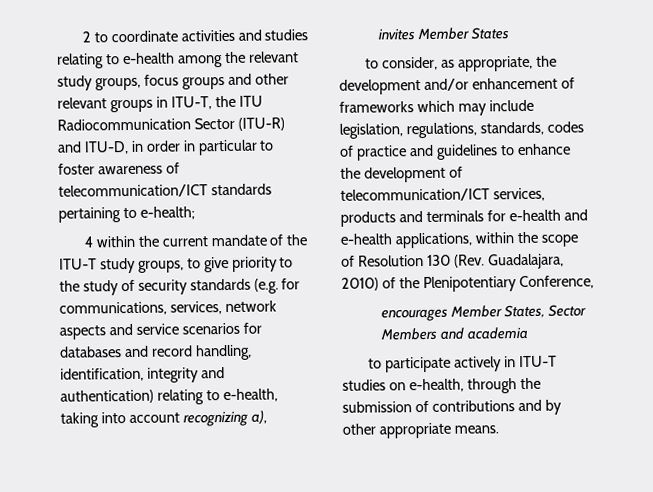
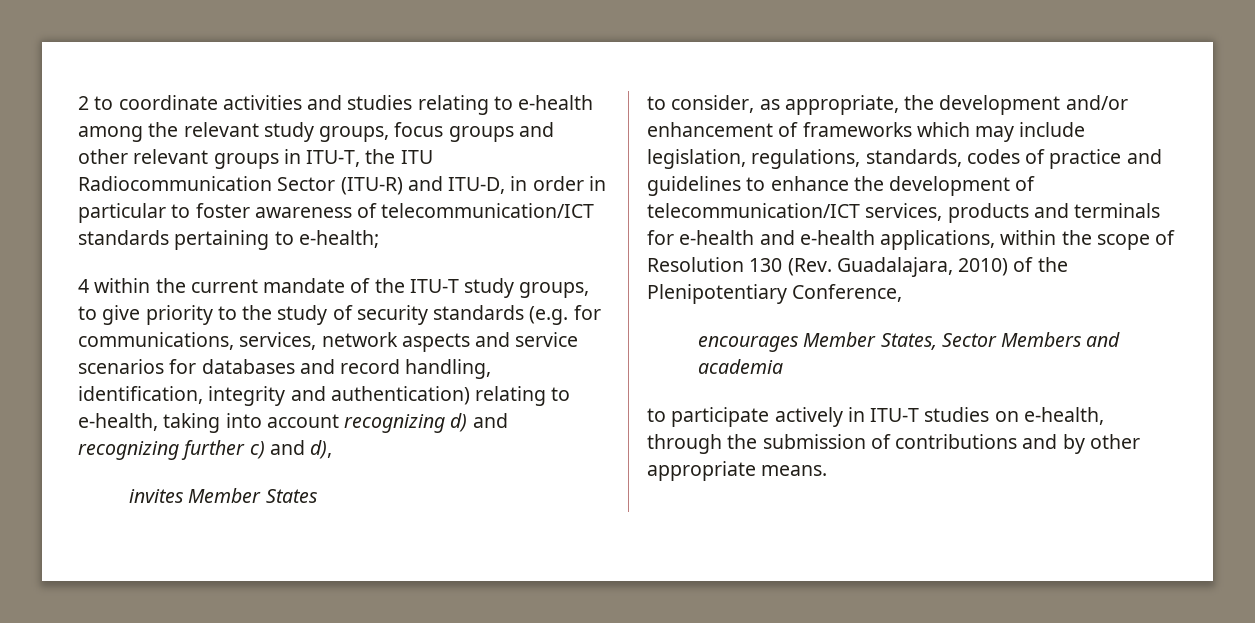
- 4 within the current mandate of the ITU-T study groups, to give priority to the study of security standards (e.g. for communications, services, network aspects and service scenarios for databases and record handling, identification, integrity and authentication) relating to e-health, taking into account recognizing a),
+ 4 within the current mandate of the ITU-T study groups, to give priority to the study of security standards (e.g. for communications, services, network aspects and service scenarios for databases and record handling, identification, integrity and authentication) relating to e-health, taking into account recognizing d) and recognizing further c) and d),

